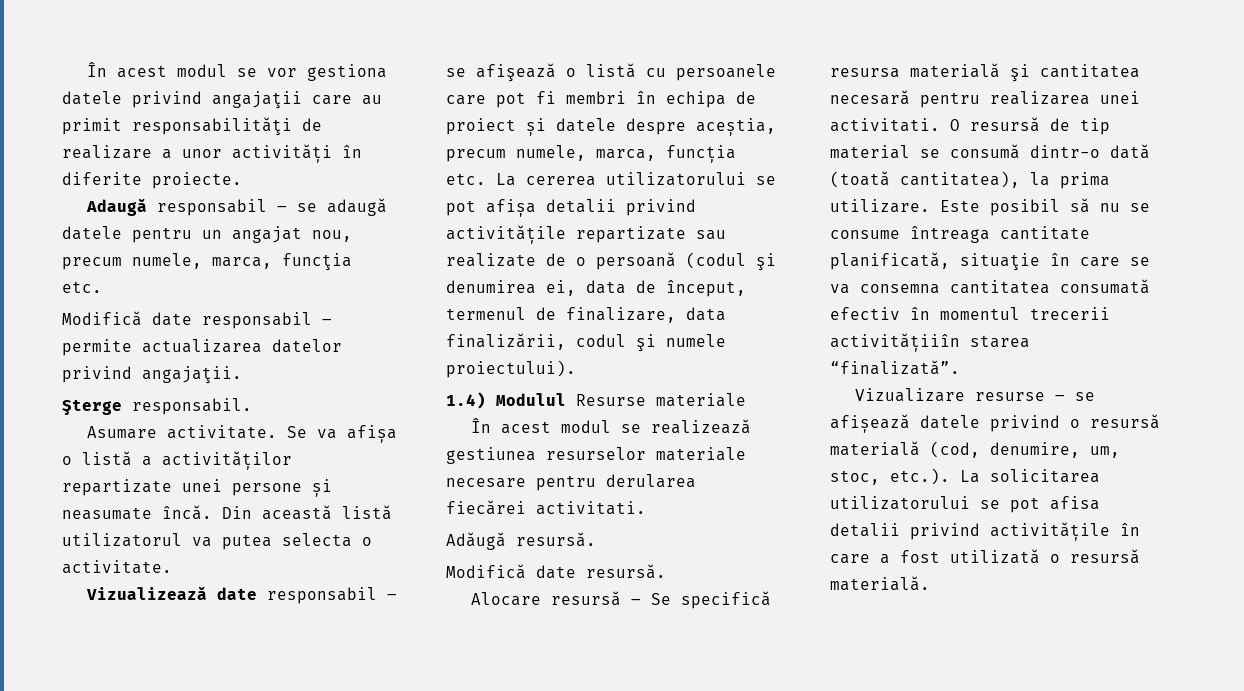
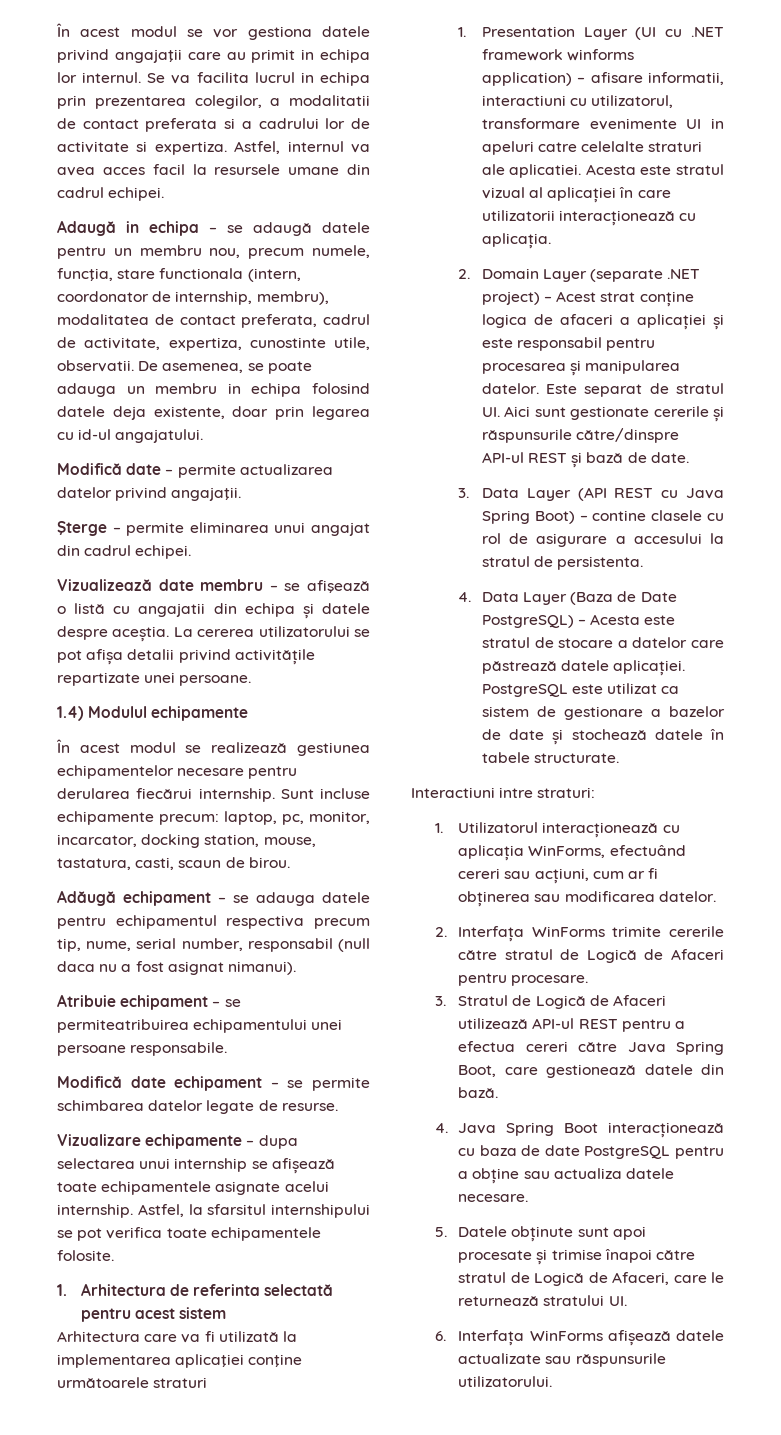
- În acest modul se vor gestiona datele privind angajaţii care au primit responsabilităţi de realizare a unor activități în diferite proiecte.
+ În acest modul se vor gestiona datele privind angajaţii care au primit in echipa lor internul. Se va facilita lucrul in echipa prin prezentarea colegilor, a modalitatii de contact preferata si a cadrului lor de activitate si expertiza. Astfel, internul va avea acces facil la resursele umane din cadrul echipei.
- Adaugă responsabil – se adaugă datele pentru un angajat nou, precum numele, marca, funcţia etc.
- Modifică date responsabil – permite actualizarea datelor privind angajaţii.
+ Adaugă in echipa – se adaugă datele pentru un membru nou, precum numele, funcţia, stare functionala (intern, coordonator de internship, membru), modalitatea de contact preferata, cadrul de activitate, expertiza, cunostinte utile, observatii. De asemenea, se poate adauga un membru in echipa folosind datele deja existente, doar prin legarea cu id-ul angajatului.
+ Modifică date – permite actualizarea datelor privind angajaţii.
- Şterge responsabil.
- Asumare activitate. Se va afișa o listă a activităților repartizate unei persone și neasumate încă. Din această listă utilizatorul va putea selecta o activitate.
+ Şterge – permite eliminarea unui angajat din cadrul echipei.
- Vizualizează date responsabil – se afişează o listă cu persoanele care pot fi membri în echipa de proiect și datele despre aceștia, precum numele, marca, funcția etc. La cererea utilizatorului se pot afișa detalii privind activitățile repartizate sau realizate de o persoană (codul şi denumirea ei, data de început, termenul de finalizare, data finalizării, codul şi numele proiectului).
+ Vizualizează date membru – se afişează o listă cu angajatii din echipa și datele despre aceștia. La cererea utilizatorului se pot afișa detalii privind activitățile repartizate unei persoane.
- 1.4) Modulul Resurse materiale
+ 1.4) Modulul echipamente
- În acest modul se realizează gestiunea resurselor materiale necesare pentru derularea fiecărei activitati.
- Adăugă resursă.
- Modifică date resursă.
- Alocare resursă – Se specifică resursa materială şi cantitatea necesară pentru realizarea unei activitati. O resursă de tip material se consumă dintr-o dată (toată cantitatea), la prima utilizare. Este posibil să nu se consume întreaga cantitate planificată, situaţie în care se va consemna cantitatea consumată efectiv în momentul trecerii activitățiiîn starea “finalizată”.
- Vizualizare resurse – se afișează datele privind o resursă materială (cod, denumire, um, stoc, etc.). La solicitarea utilizatorului se pot afisa detalii privind activitățile în care a fost utilizată o resursă materială.
+ În acest modul se realizează gestiunea echipamentelor necesare pentru derularea fiecărui internship. Sunt incluse echipamente precum: laptop, pc, monitor, incarcator, docking station, mouse, tastatura, casti, scaun de birou.
+ Adăugă echipament – se adauga datele pentru echipamentul respectiva precum tip, nume, serial number, responsabil (null daca nu a fost asignat nimanui).
+ Atribuie echipament – se permiteatribuirea echipamentului unei persoane responsabile.
+ Modifică date echipament – se permite schimbarea datelor legate de resurse.
+ Vizualizare echipamente – dupa selectarea unui internship se afișează toate echipamentele asignate acelui internship. Astfel, la sfarsitul internshipului se pot verifica toate echipamentele folosite.
+ 1. Arhitectura de referinta selectată pentru acest sistem
+ Arhitectura care va fi utilizată la implementarea aplicaţiei conţine următoarele straturi
+ 1. Presentation Layer (UI cu .NET framework winforms application) – afisare informatii, interactiuni cu utilizatorul, transformare evenimente UI in apeluri catre celelalte straturi ale aplicatiei. Acesta este stratul vizual al aplicației în care utilizatorii interacționează cu aplicația.
+ 2. Domain Layer (separate .NET project) – Acest strat conține logica de afaceri a aplicației și este responsabil pentru procesarea și manipularea datelor. Este separat de stratul UI. Aici sunt gestionate cererile și răspunsurile către/dinspre API-ul REST și bază de date.
+ 3. Data Layer (API REST cu Java Spring Boot) – contine clasele cu rol de asigurare a accesului la stratul de persistenta.
+ 4. Data Layer (Baza de Date PostgreSQL) – Acesta este stratul de stocare a datelor care păstrează datele aplicației. PostgreSQL este utilizat ca sistem de gestionare a bazelor de date și stochează datele în tabele structurate.
+ Interactiuni intre straturi:
+ 1. Utilizatorul interacționează cu aplicația WinForms, efectuând cereri sau acțiuni, cum ar fi obținerea sau modificarea datelor.
+ 2. Interfața WinForms trimite cererile către stratul de Logică de Afaceri pentru procesare.
+ 3. Stratul de Logică de Afaceri utilizează API-ul REST pentru a efectua cereri către Java Spring Boot, care gestionează datele din bază.
+ 4. Java Spring Boot interacționează cu baza de date PostgreSQL pentru a obține sau actualiza datele necesare.
+ 5. Datele obținute sunt apoi procesate și trimise înapoi către stratul de Logică de Afaceri, care le returnează stratului UI.
+ 6. Interfața WinForms afișează datele actualizate sau răspunsurile utilizatorului.

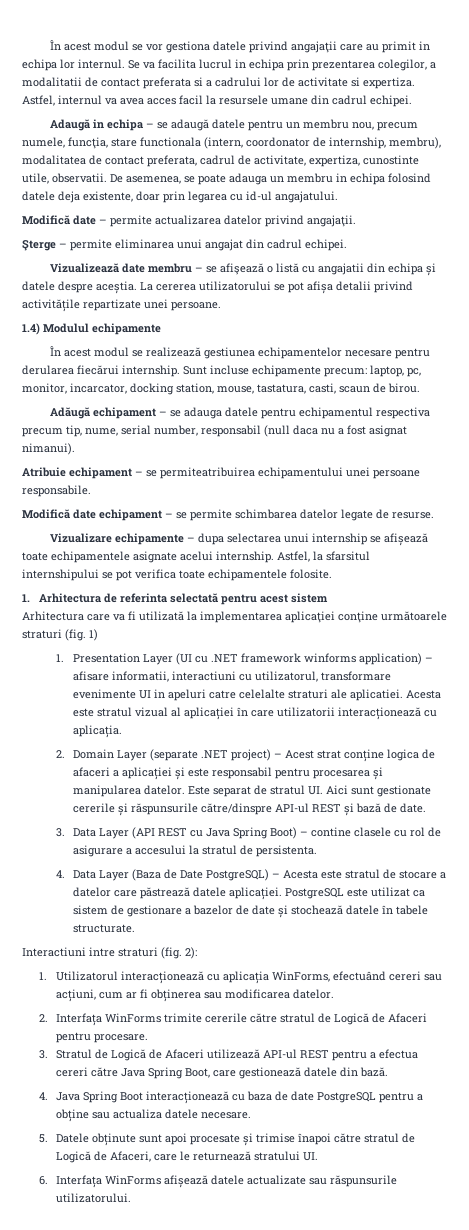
- Arhitectura care va fi utilizată la implementarea aplicaţiei conţine următoarele straturi
+ Arhitectura care va fi utilizată la implementarea aplicaţiei conţine următoarele straturi (fig. 1)
- Interactiuni intre straturi:
+ Interactiuni intre straturi (fig. 2):

